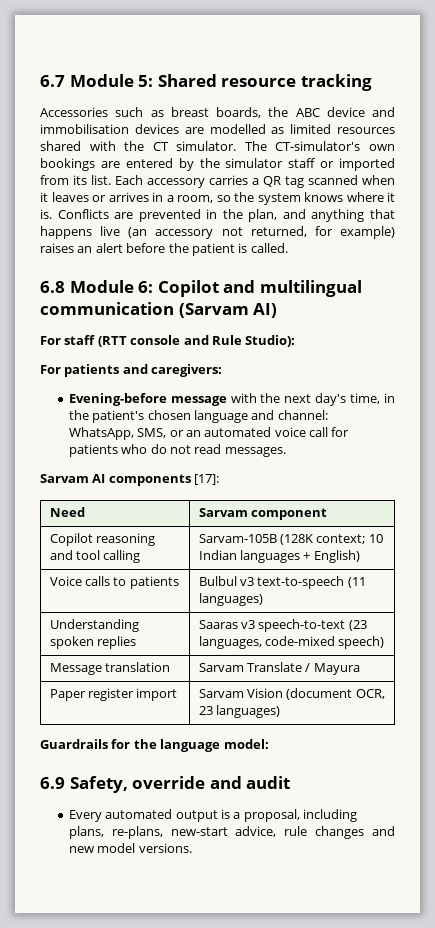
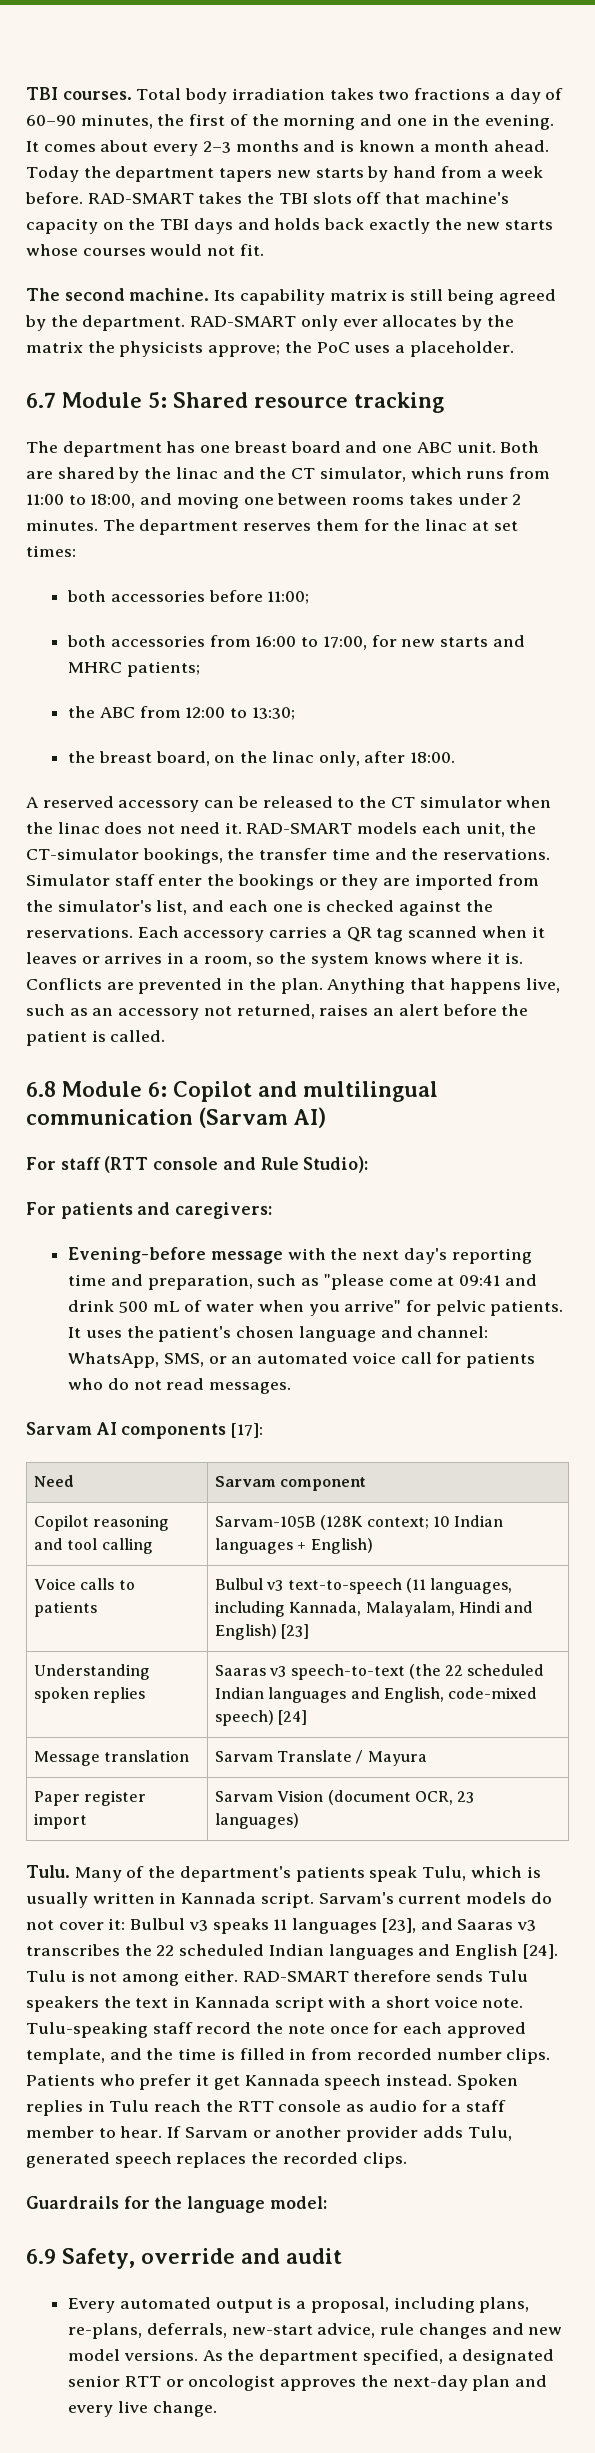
+ TBI courses. Total body irradiation takes two fractions a day of 60–90 minutes, the first of the morning and one in the evening. It comes about every 2–3 months and is known a month ahead. Today the department tapers new starts by hand from a week before. RAD-SMART takes the TBI slots off that machine's capacity on the TBI days and holds back exactly the new starts whose courses would not fit.
+ The second machine. Its capability matrix is still being agreed by the department. RAD-SMART only ever allocates by the matrix the physicists approve; the PoC uses a placeholder.
- Accessories such as breast boards, the ABC device and immobilisation devices are modelled as limited resources shared with the CT simulator. The CT-simulator's own bookings are entered by the simulator staff or imported from its list.
+ The department has one breast board and one ABC unit. Both are shared by the linac and the CT simulator, which runs from 11:00 to 18:00, and moving one between rooms takes under 2 minutes. The department reserves them for the linac at set times:
+ both accessories before 11:00;
+ both accessories from 16:00 to 17:00, for new starts and MHRC patients;
+ the ABC from 12:00 to 13:30;
+ the breast board, on the linac only, after 18:00.
+ A reserved accessory can be released to the CT simulator when the linac does not need it. RAD-SMART models each unit, the CT-simulator bookings, the transfer time and the reservations. Simulator staff enter the bookings or they are imported from the simulator's list, and each one is checked against the reservations.
- Conflicts are prevented in the plan, and anything that happens live (an accessory not returned, for example) raises an alert before the patient is called.
+ Conflicts are prevented in the plan. Anything that happens live, such as an accessory not returned, raises an alert before the patient is called.
- Evening-before message with the next day's time, in the patient's chosen language and channel: WhatsApp, SMS, or an automated voice call for patients who do not read messages.
+ Evening-before message with the next day's reporting time and preparation, such as "please come at 09:41 and drink 500 mL of water when you arrive" for pelvic patients. It uses the patient's chosen language and channel: WhatsApp, SMS, or an automated voice call for patients who do not read messages.
- Voice calls to patients | Bulbul v3 text-to-speech (11 languages)
+ Voice calls to patients | Bulbul v3 text-to-speech (11 languages, including Kannada, Malayalam, Hindi and English) [23]
- Understanding spoken replies | Saaras v3 speech-to-text (23 languages, code-mixed speech)
+ Understanding spoken replies | Saaras v3 speech-to-text (the 22 scheduled Indian languages and English, code-mixed speech) [24]
+ Tulu. Many of the department's patients speak Tulu, which is usually written in Kannada script. Sarvam's current models do not cover it: Bulbul v3 speaks 11 languages [23], and Saaras v3 transcribes the 22 scheduled Indian languages and English [24]. Tulu is not among either. RAD-SMART therefore sends Tulu speakers the text in Kannada script with a short voice note. Tulu-speaking staff record the note once for each approved template, and the time is filled in from recorded number clips. Patients who prefer it get Kannada speech instead. Spoken replies in Tulu reach the RTT console as audio for a staff member to hear. If Sarvam or another provider adds Tulu, generated speech replaces the recorded clips.
- Every automated output is a proposal, including plans, re-plans, new-start advice, rule changes and new model versions.
+ Every automated output is a proposal, including plans, re-plans, deferrals, new-start advice, rule changes and new model versions.
+ As the department specified, a designated senior RTT or oncologist approves the next-day plan and every live change.

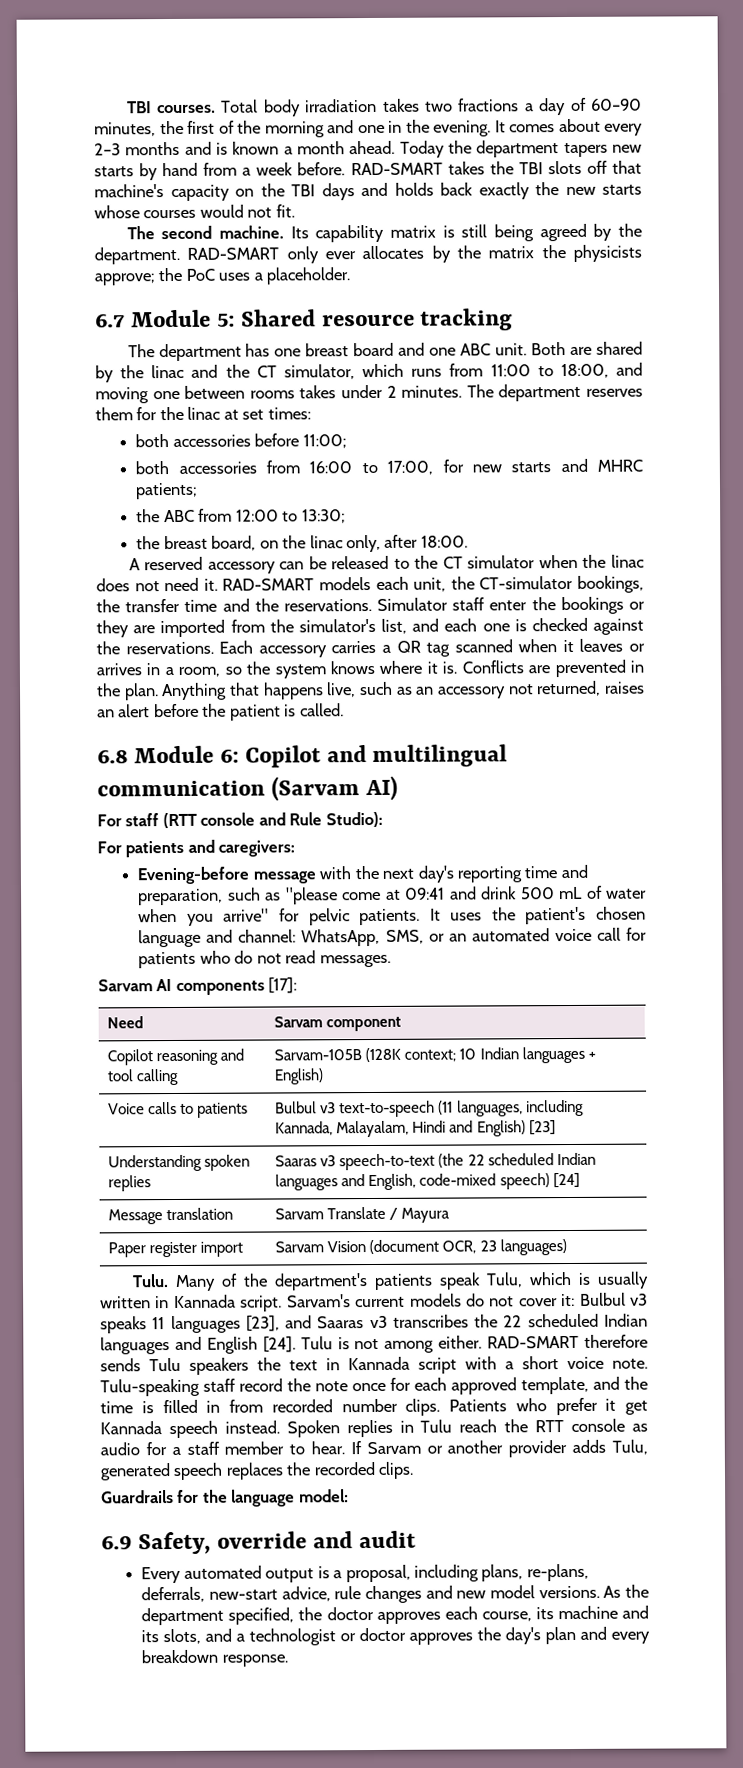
- As the department specified, a designated senior RTT or oncologist approves the next-day plan and every live change.
+ As the department specified, the doctor approves each course, its machine and its slots, and a technologist or doctor approves the day's plan and every breakdown response.

